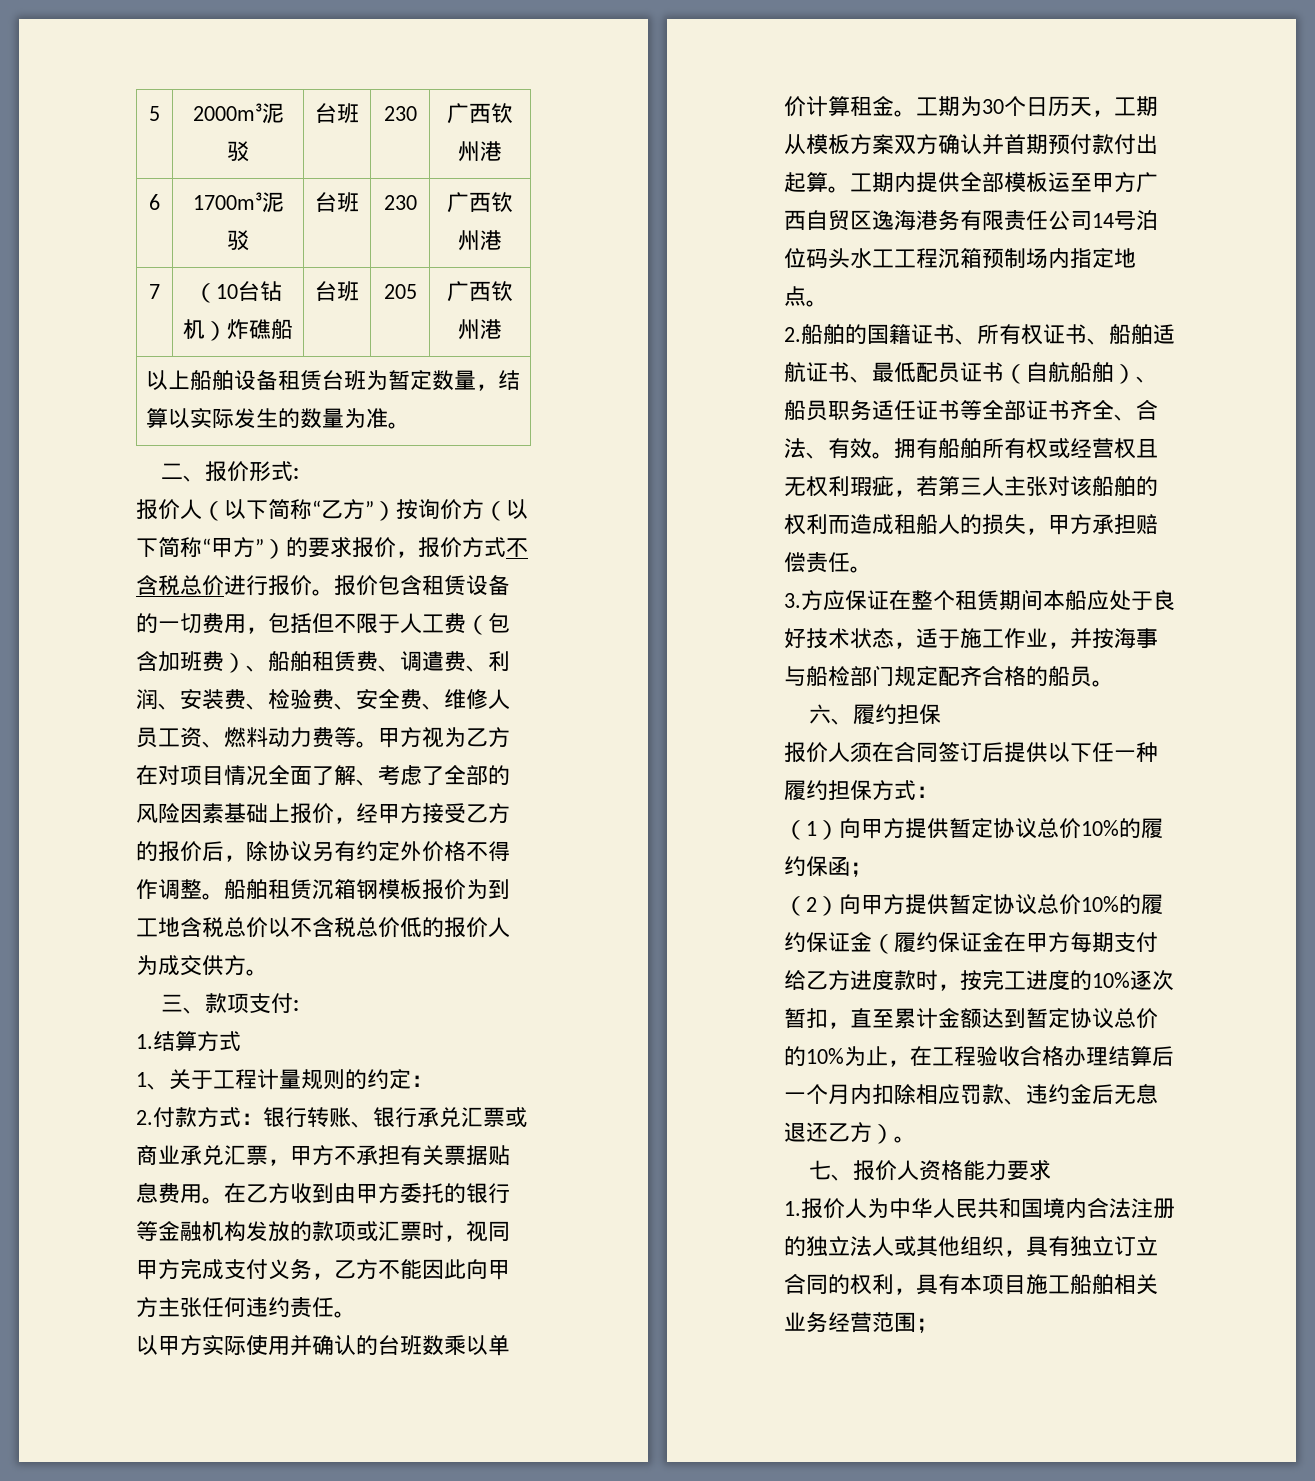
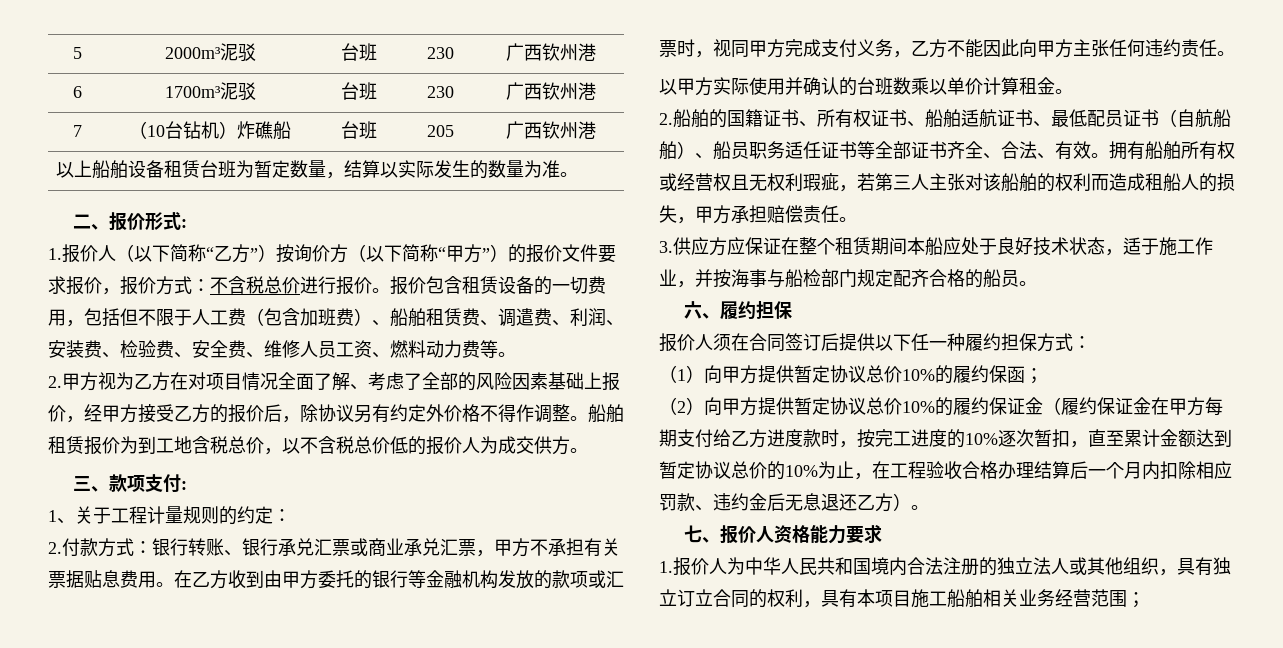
- 报价人（以下简称“乙方”）按询价方（以下简称“甲方”）的要求报价，报价方式不含税总价进行报价。
+ 1.报价人（以下简称“乙方”）按询价方（以下简称“甲方”）的报价文件要求报价，报价方式：不含税总价进行报价。
- 报价包含租赁设备的一切费用，包括但不限于人工费（包含加班费）、船舶租赁费、调遣费、利润、安装费、检验费、安全费、维修人员工资、燃料动力费等。甲方视为乙方在对项目情况全面了解、考虑了全部的风险因素基础上报价，经甲方接受乙方的报价后，除协议另有约定外价格不得作调整。
+ 报价包含租赁设备的一切费用，包括但不限于人工费（包含加班费）、船舶租赁费、调遣费、利润、安装费、检验费、安全费、维修人员工资、燃料动力费等。
+ 2.甲方视为乙方在对项目情况全面了解、考虑了全部的风险因素基础上报价，经甲方接受乙方的报价后，除协议另有约定外价格不得作调整。
- 船舶租赁沉箱钢模板报价为到工地含税总价以不含税总价低的报价人为成交供方。
+ 船舶租赁报价为到工地含税总价，以不含税总价低的报价人为成交供方。
- 1.结算方式
- 工期为30个日历天，工期从模板方案双方确认并首期预付款付出起算。工期内提供全部模板运至甲方广西自贸区逸海港务有限责任公司14号泊位码头水工工程沉箱预制场内指定地点。
- 3.方应保证在整个租赁期间本船应处于良好技术状态，适于施工作业，并按海事与船检部门规定配齐合格的船员。
+ 3.供应方应保证在整个租赁期间本船应处于良好技术状态，适于施工作业，并按海事与船检部门规定配齐合格的船员。

